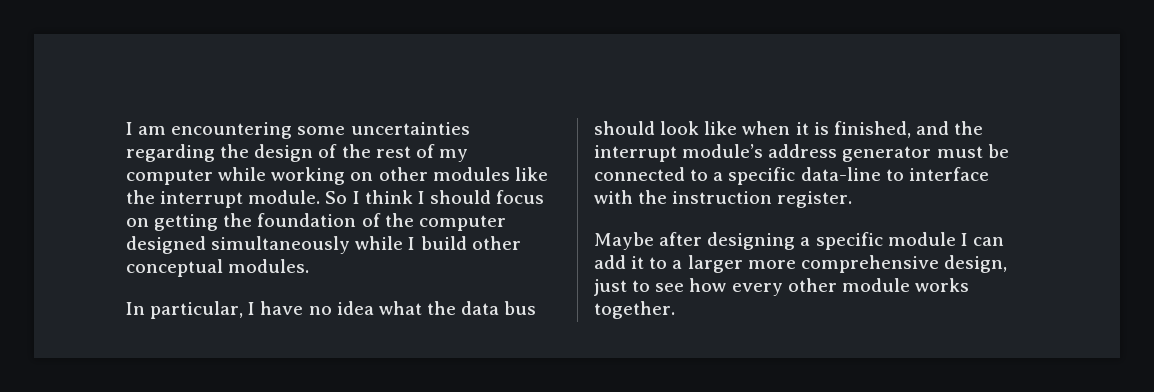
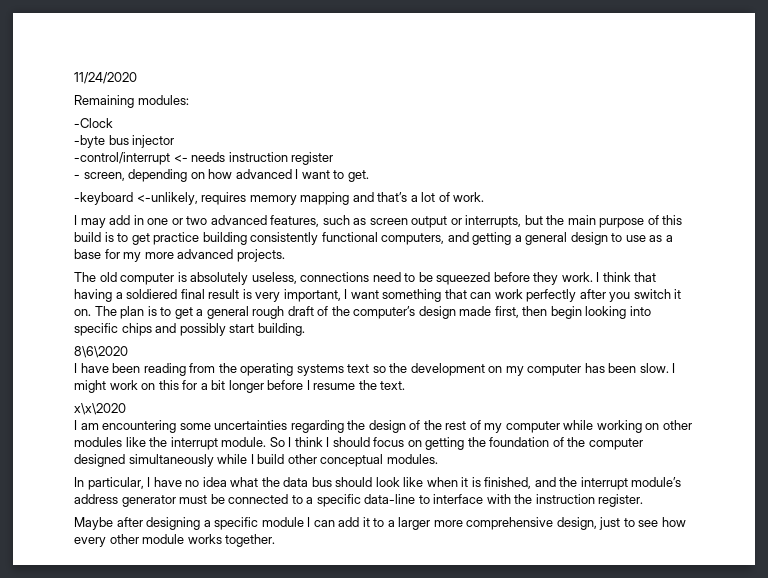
+ 11/24/2020
+ Remaining modules:
+ -Clock
+ -byte bus injector
+ -control/interrupt <- needs instruction register
+ - screen, depending on how advanced I want to get.
+ -keyboard <-unlikely, requires memory mapping and that’s a lot of work.
+ I may add in one or two advanced features, such as screen output or interrupts, but the main purpose of this build is to get practice building consistently functional computers, and getting a general design to use as a base for my more advanced projects.
+ The old computer is absolutely useless, connections need to be squeezed before they work. I think that having a soldiered final result is very important, I want something that can work perfectly after you switch it on. The plan is to get a general rough draft of the computer’s design made first, then begin looking into specific chips and possibly start building.
+ 8\6\2020
+ I have been reading from the operating systems text so the development on my computer has been slow. I might work on this for a bit longer before I resume the text.
+ x\x\2020

